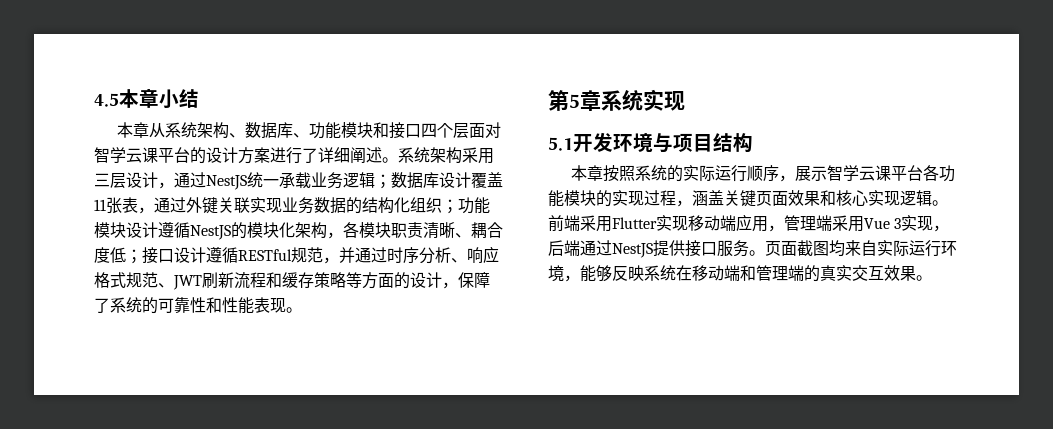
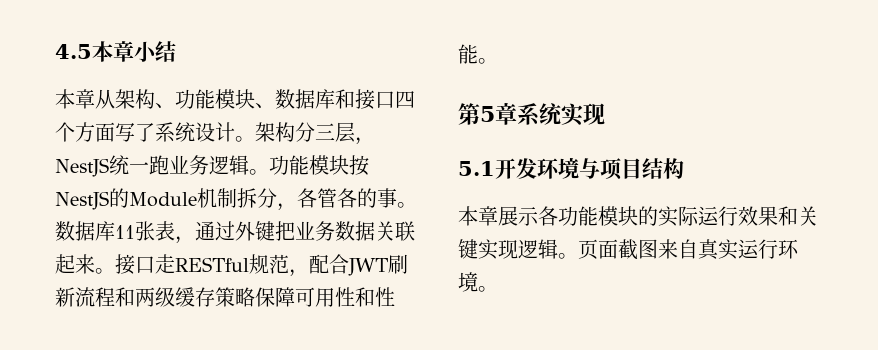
- 本章从系统架构、数据库、功能模块和接口四个层面对智学云课平台的设计方案进行了详细阐述。系统架构采用三层设计，通过NestJS统一承载业务逻辑；数据库设计覆盖11张表，通过外键关联实现业务数据的结构化组织；功能模块设计遵循NestJS的模块化架构，各模块职责清晰、耦合度低；接口设计遵循RESTful规范，并通过时序分析、响应格式规范、JWT刷新流程和缓存策略等方面的设计，保障了系统的可靠性和性能表现。
+ 本章从架构、功能模块、数据库和接口四个方面写了系统设计。架构分三层，NestJS统一跑业务逻辑。功能模块按NestJS的Module机制拆分，各管各的事。数据库11张表，通过外键把业务数据关联起来。接口走RESTful规范，配合JWT刷新流程和两级缓存策略保障可用性和性能。
- 本章按照系统的实际运行顺序，展示智学云课平台各功能模块的实现过程，涵盖关键页面效果和核心实现逻辑。前端采用Flutter实现移动端应用，管理端采用Vue 3实现，后端通过NestJS提供接口服务。页面截图均来自实际运行环境，能够反映系统在移动端和管理端的真实交互效果。
+ 本章展示各功能模块的实际运行效果和关键实现逻辑。页面截图来自真实运行环境。

